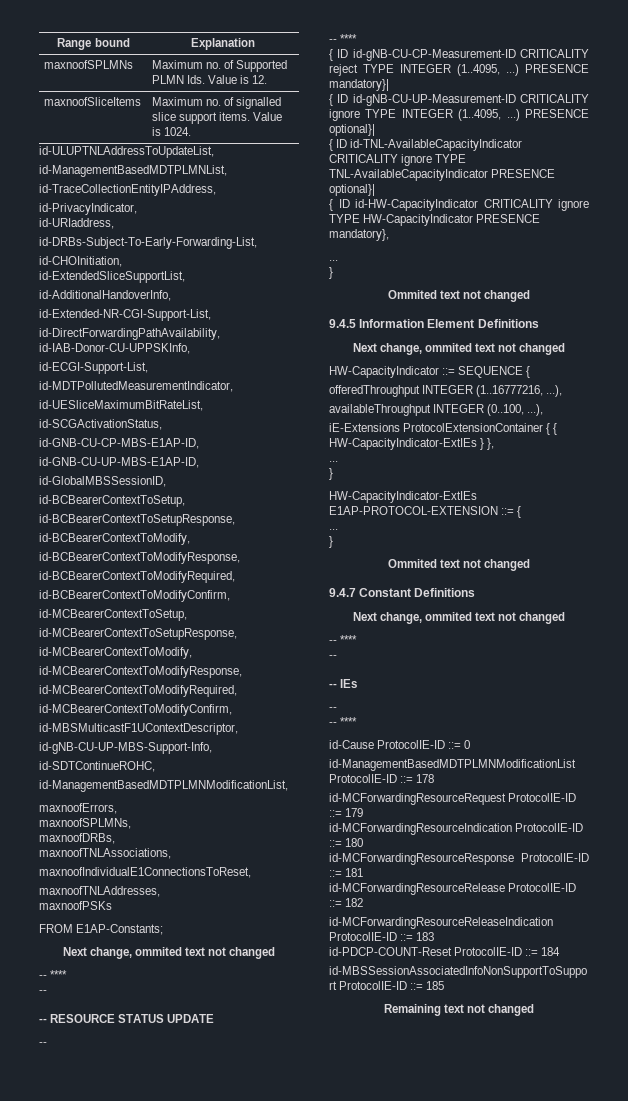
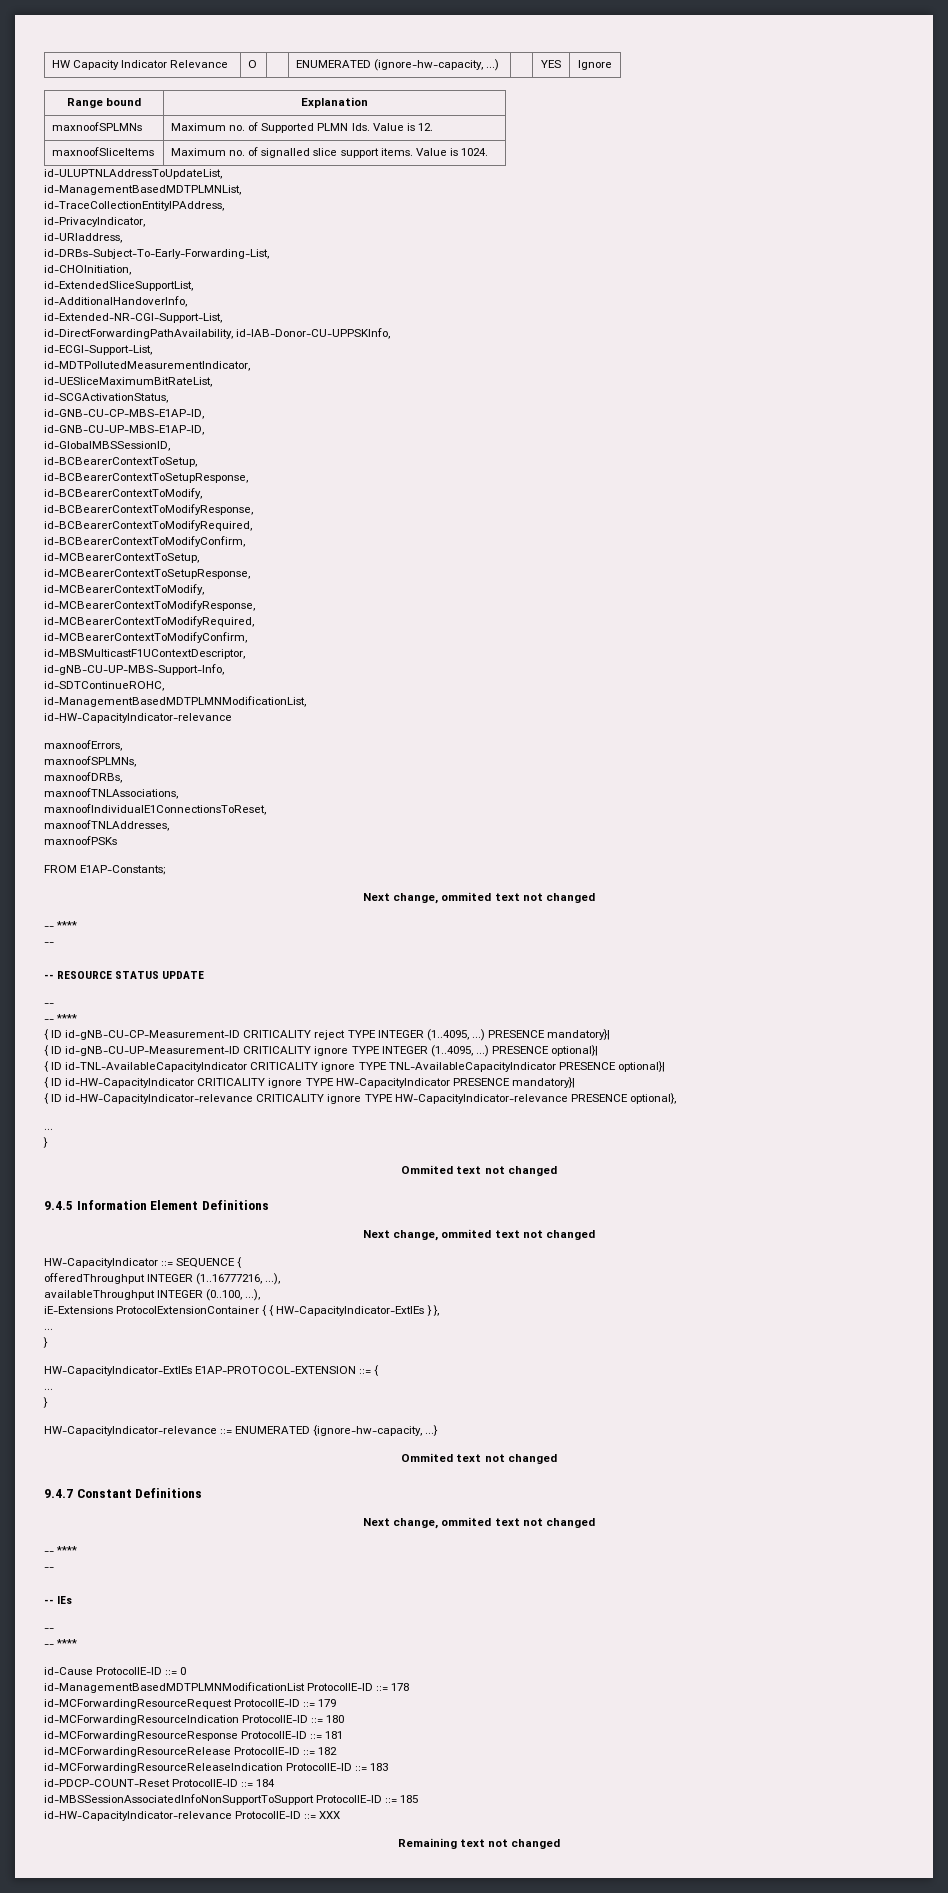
+ HW Capacity Indicator Relevance | O | | ENUMERATED (ignore-hw-capacity, ...) | | YES | Ignore
  id-ManagementBasedMDTPLMNModificationList,
+ id-HW-CapacityIndicator-relevance
- { ID id-HW-CapacityIndicator CRITICALITY ignore TYPE HW-CapacityIndicator PRESENCE mandatory},
+ { ID id-HW-CapacityIndicator CRITICALITY ignore TYPE HW-CapacityIndicator PRESENCE mandatory}|
+ { ID id-HW-CapacityIndicator-relevance CRITICALITY ignore TYPE HW-CapacityIndicator-relevance PRESENCE optional},
+ HW-CapacityIndicator-relevance ::= ENUMERATED {ignore-hw-capacity, ...}
+ id-HW-CapacityIndicator-relevance ProtocolIE-ID ::= XXX

